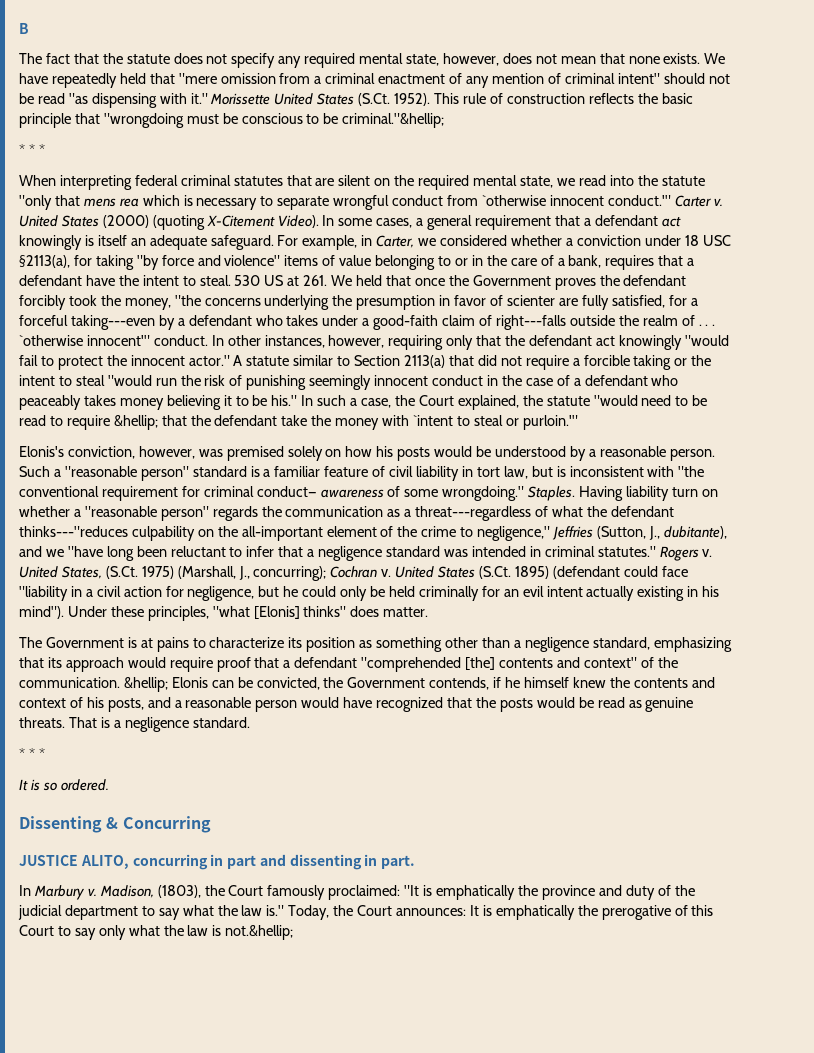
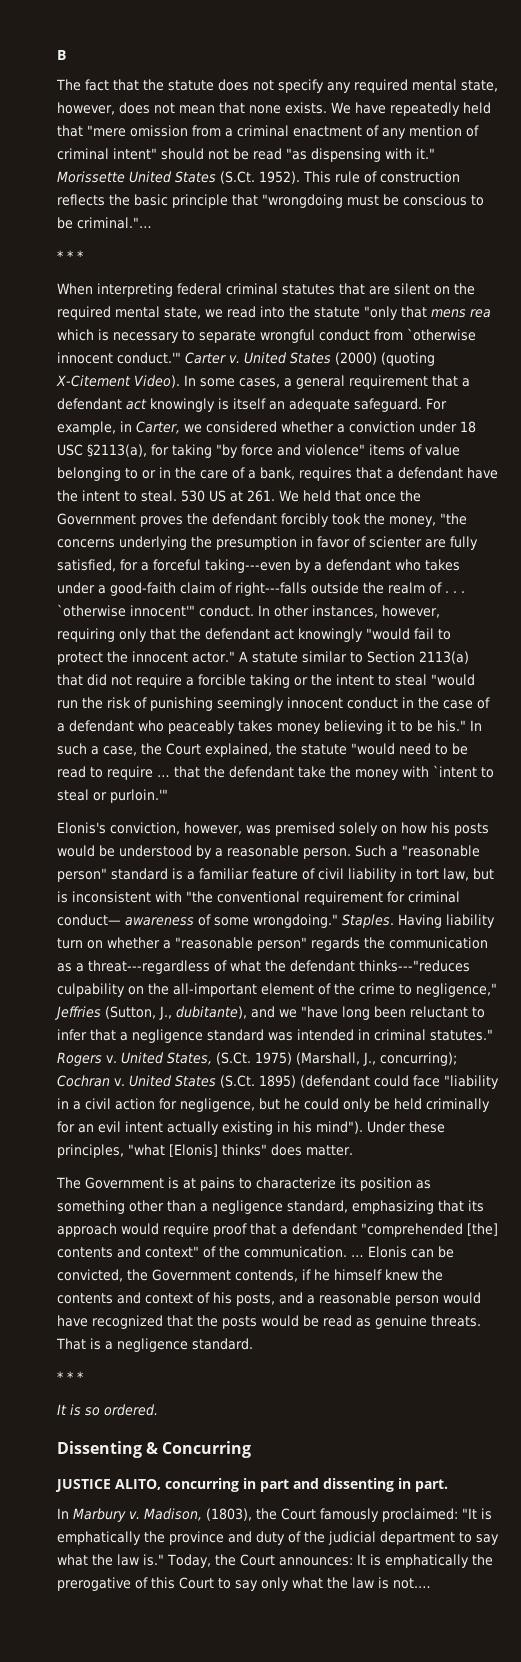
- This rule of construction reflects the basic principle that "wrongdoing must be conscious to be criminal."&hellip;
+ This rule of construction reflects the basic principle that "wrongdoing must be conscious to be criminal."…
- In such a case, the Court explained, the statute "would need to be read to require &hellip; that the defendant take the money with `intent to steal or purloin.'"
+ In such a case, the Court explained, the statute "would need to be read to require … that the defendant take the money with `intent to steal or purloin.'"
- &hellip; Elonis can be convicted, the Government contends, if he himself knew the contents and context of his posts, and a reasonable person would have recognized that the posts would be read as genuine threats.
+ … Elonis can be convicted, the Government contends, if he himself knew the contents and context of his posts, and a reasonable person would have recognized that the posts would be read as genuine threats.
- Today, the Court announces: It is emphatically the prerogative of this Court to say only what the law is not.&hellip;
+ Today, the Court announces: It is emphatically the prerogative of this Court to say only what the law is not.…

